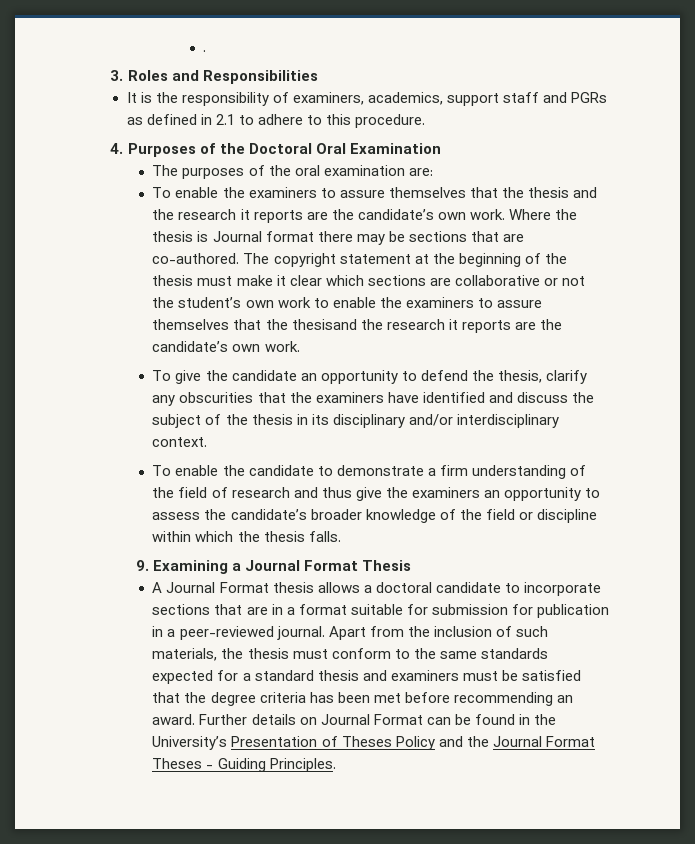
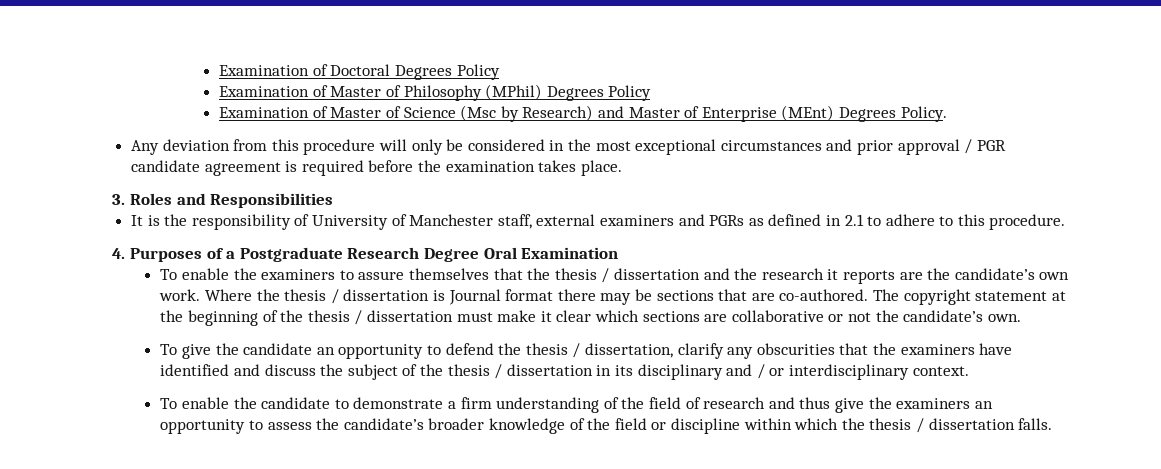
- .
+ Examination of Doctoral Degrees Policy
+ Examination of Master of Philosophy (MPhil) Degrees Policy
+ Examination of Master of Science (Msc by Research) and Master of Enterprise (MEnt) Degrees Policy.
+ Any deviation from this procedure will only be considered in the most exceptional circumstances and prior approval / PGR candidate agreement is required before the examination takes place.
- It is the responsibility of examiners, academics, support staff and PGRs as defined in 2.1 to adhere to this procedure.
+ It is the responsibility of University of Manchester staff, external examiners and PGRs as defined in 2.1 to adhere to this procedure.
- 4. Purposes of the Doctoral Oral Examination
- The purposes of the oral examination are:
+ 4. Purposes of a Postgraduate Research Degree Oral Examination
- To enable the examiners to assure themselves that the thesis and the research it reports are the candidate’s own work.
+ To enable the examiners to assure themselves that the thesis / dissertation and the research it reports are the candidate’s own work.
- Where the thesis is Journal format there may be sections that are co-authored.
+ Where the thesis / dissertation is Journal format there may be sections that are co-authored.
- The copyright statement at the beginning of the thesis must make it clear which sections are collaborative or not the student’s own work to enable the examiners to assure themselves that the thesisand the research it reports are the candidate’s own work.
+ The copyright statement at the beginning of the thesis / dissertation must make it clear which sections are collaborative or not the candidate’s own.
- To give the candidate an opportunity to defend the thesis, clarify any obscurities that the examiners have identified and discuss the subject of the thesis in its disciplinary and/or interdisciplinary context.
+ To give the candidate an opportunity to defend the thesis / dissertation, clarify any obscurities that the examiners have identified and discuss the subject of the thesis / dissertation in its disciplinary and / or interdisciplinary context.
- To enable the candidate to demonstrate a firm understanding of the field of research and thus give the examiners an opportunity to assess the candidate’s broader knowledge of the field or discipline within which the thesis falls.
+ To enable the candidate to demonstrate a firm understanding of the field of research and thus give the examiners an opportunity to assess the candidate’s broader knowledge of the field or discipline within which the thesis / dissertation falls.
- 9. Examining a Journal Format Thesis
- A Journal Format thesis allows a doctoral candidate to incorporate sections that are in a format suitable for submission for publication in a peer-reviewed journal. Apart from the inclusion of such materials, the thesis must conform to the same standards expected for a standard thesis and examiners must be satisfied that the degree criteria has been met before recommending an award. Further details on Journal Format can be found in the University’s Presentation of Theses Policy and the Journal Format Theses - Guiding Principles.

